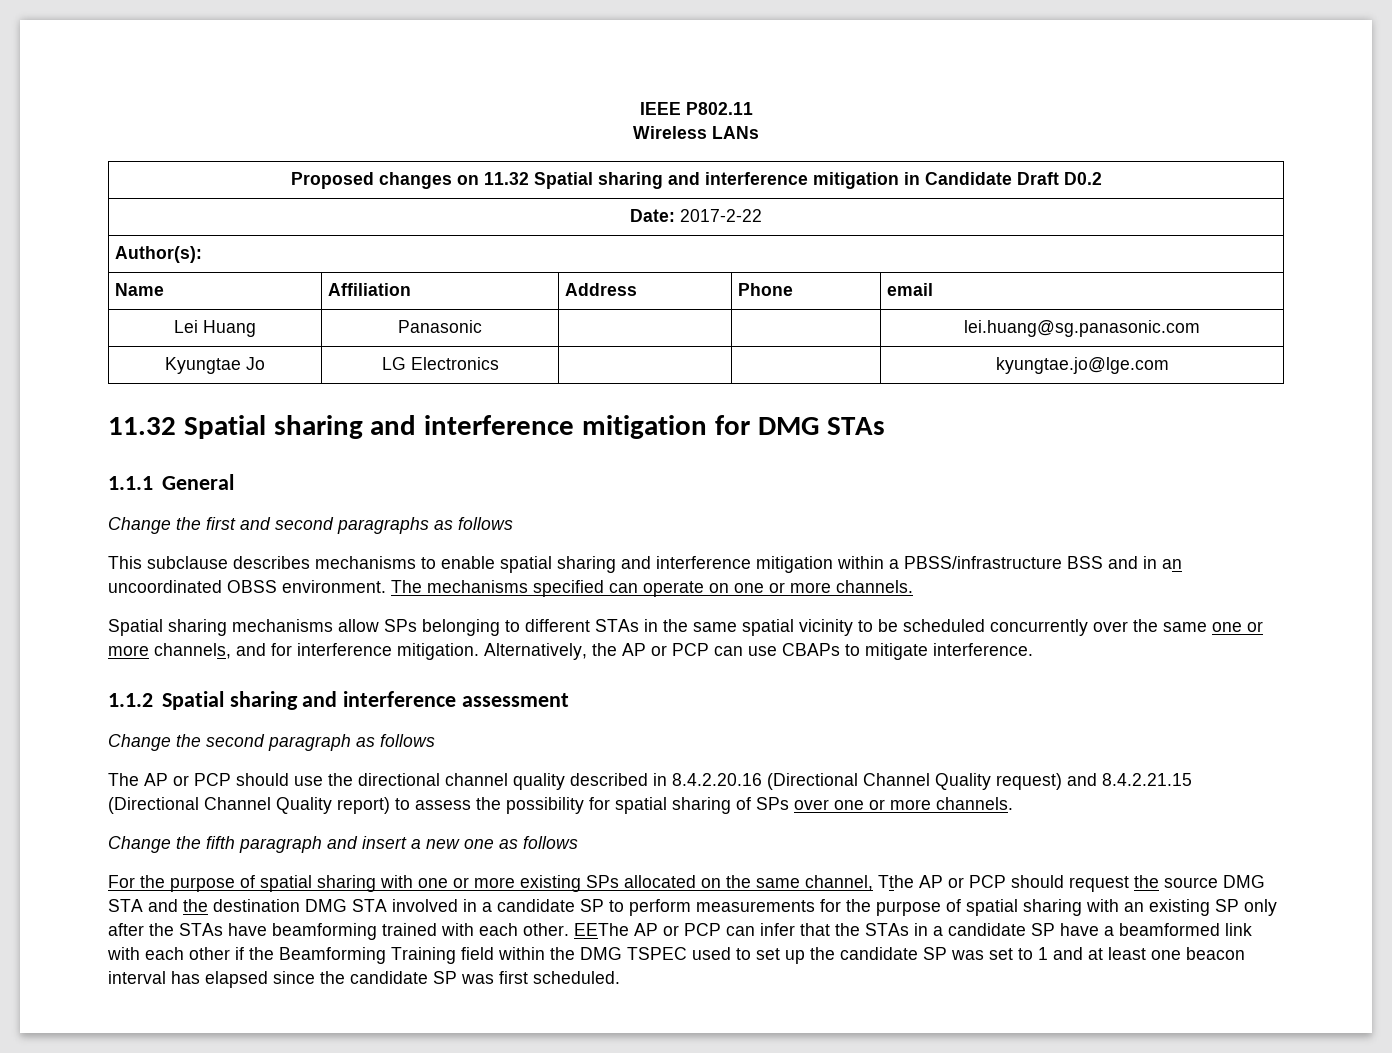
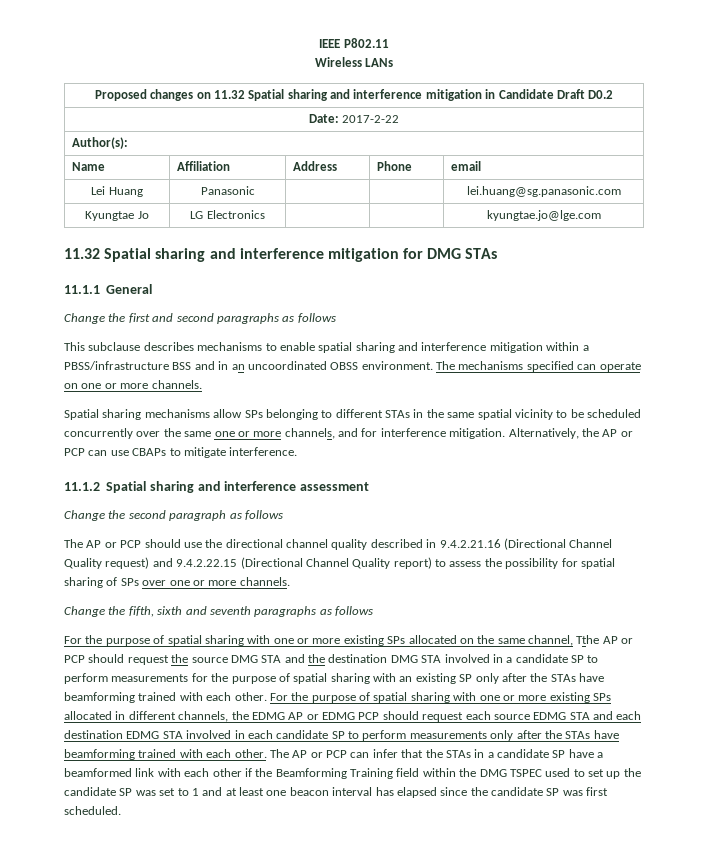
- 1.1.1 General
+ 11.1.1 General
- 1.1.2 Spatial sharing and interference assessment
+ 11.1.2 Spatial sharing and interference assessment
- The AP or PCP should use the directional channel quality described in 8.4.2.20.16 (Directional Channel Quality request) and 8.4.2.21.15 (Directional Channel Quality report) to assess the possibility for spatial sharing of SPs over one or more channels.
+ The AP or PCP should use the directional channel quality described in 9.4.2.21.16 (Directional Channel Quality request) and 9.4.2.22.15 (Directional Channel Quality report) to assess the possibility for spatial sharing of SPs over one or more channels.
- Change the fifth paragraph and insert a new one as follows
+ Change the fifth, sixth and seventh paragraphs as follows
- EEThe AP or PCP can infer that the STAs in a candidate SP have a beamformed link with each other if the Beamforming Training field within the DMG TSPEC used to set up the candidate SP was set to 1 and at least one beacon interval has elapsed since the candidate SP was first scheduled.
+ For the purpose of spatial sharing with one or more existing SPs allocated in different channels, the EDMG AP or EDMG PCP should request each source EDMG STA and each destination EDMG STA involved in each candidate SP to perform measurements only after the STAs have beamforming trained with each other. The AP or PCP can infer that the STAs in a candidate SP have a beamformed link with each other if the Beamforming Training field within the DMG TSPEC used to set up the candidate SP was set to 1 and at least one beacon interval has elapsed since the candidate SP was first scheduled.

